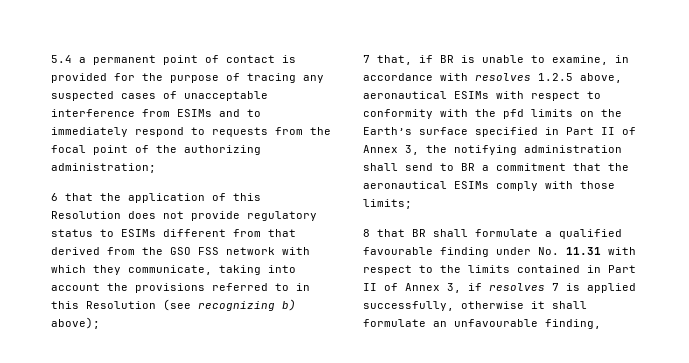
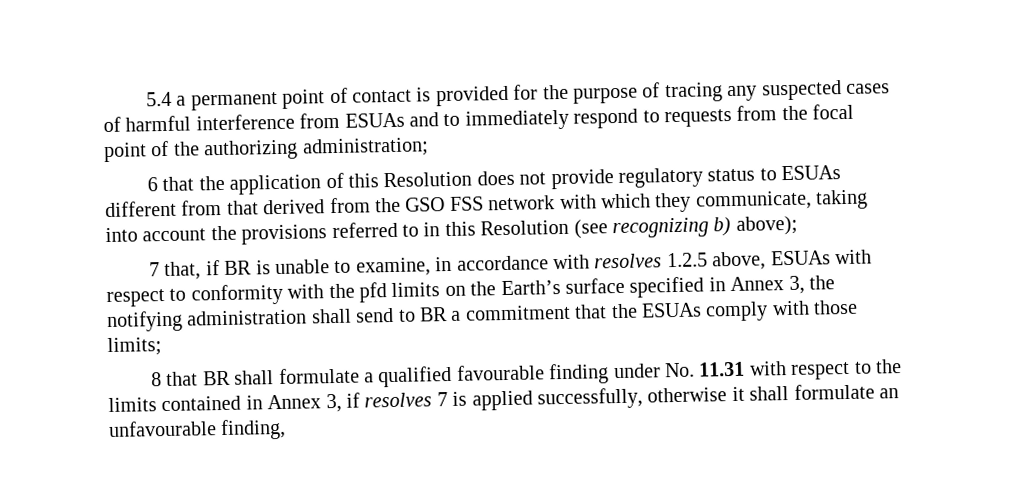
- 5.4 a permanent point of contact is provided for the purpose of tracing any suspected cases of unacceptable interference from ESIMs and to immediately respond to requests from the focal point of the authorizing administration;
+ 5.4 a permanent point of contact is provided for the purpose of tracing any suspected cases of harmful interference from ESUAs and to immediately respond to requests from the focal point of the authorizing administration;
- 6 that the application of this Resolution does not provide regulatory status to ESIMs different from that derived from the GSO FSS network with which they communicate, taking into account the provisions referred to in this Resolution (see recognizing b) above);
+ 6 that the application of this Resolution does not provide regulatory status to ESUAs different from that derived from the GSO FSS network with which they communicate, taking into account the provisions referred to in this Resolution (see recognizing b) above);
- 7 that, if BR is unable to examine, in accordance with resolves 1.2.5 above, aeronautical ESIMs with respect to conformity with the pfd limits on the Earth’s surface specified in Part II of Annex 3, the notifying administration shall send to BR a commitment that the aeronautical ESIMs comply with those limits;
+ 7 that, if BR is unable to examine, in accordance with resolves 1.2.5 above, ESUAs with respect to conformity with the pfd limits on the Earth’s surface specified in Annex 3, the notifying administration shall send to BR a commitment that the ESUAs comply with those limits;
- 8 that BR shall formulate a qualified favourable finding under No. 11.31 with respect to the limits contained in Part II of Annex 3, if resolves 7 is applied successfully, otherwise it shall formulate an unfavourable finding,
+ 8 that BR shall formulate a qualified favourable finding under No. 11.31 with respect to the limits contained in Annex 3, if resolves 7 is applied successfully, otherwise it shall formulate an unfavourable finding,

